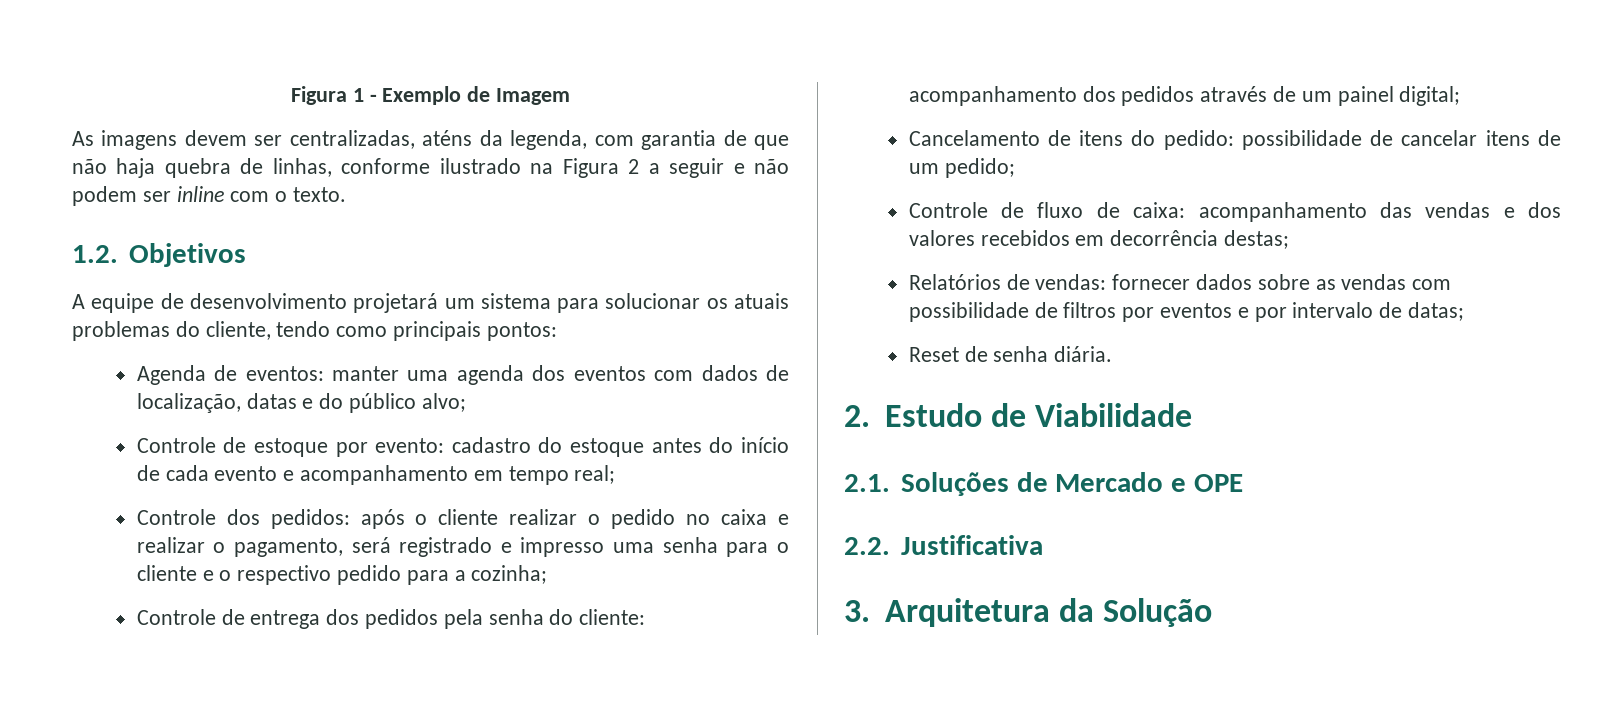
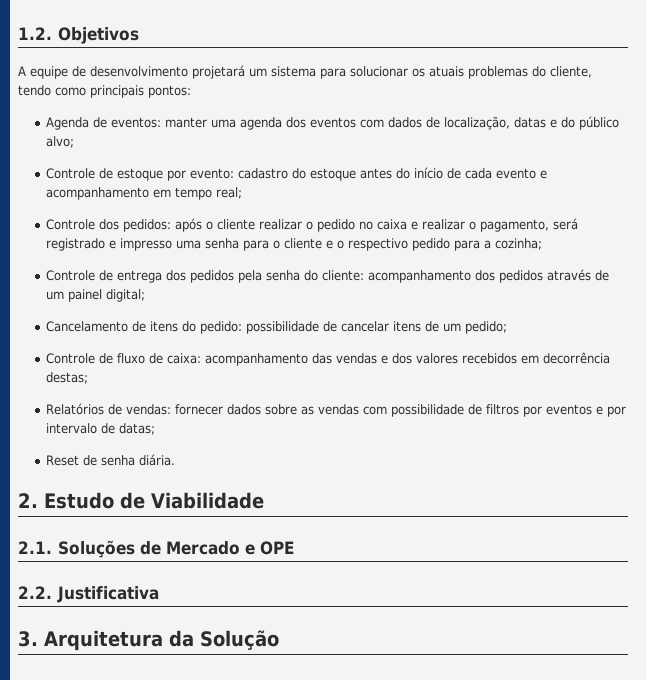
- Figura 1 - Exemplo de Imagem
- As imagens devem ser centralizadas, aténs da legenda, com garantia de que não haja quebra de linhas, conforme ilustrado na Figura 2 a seguir e não podem ser inline com o texto.

